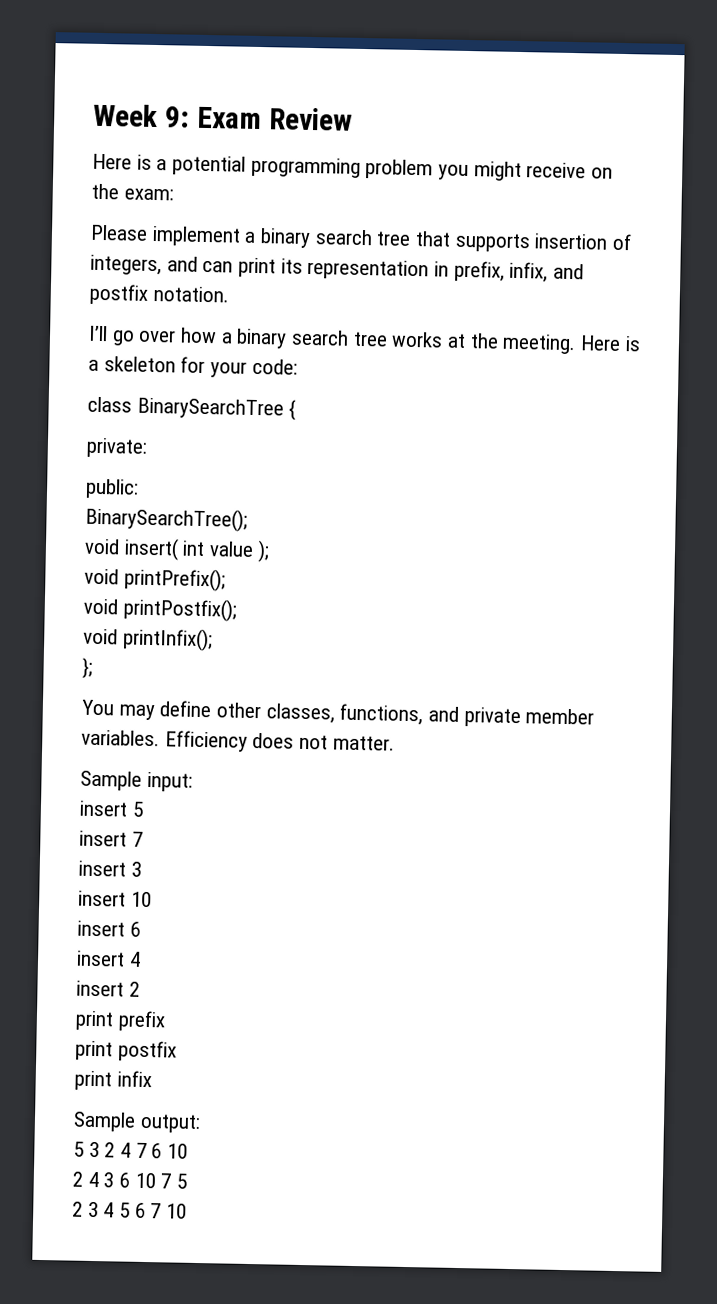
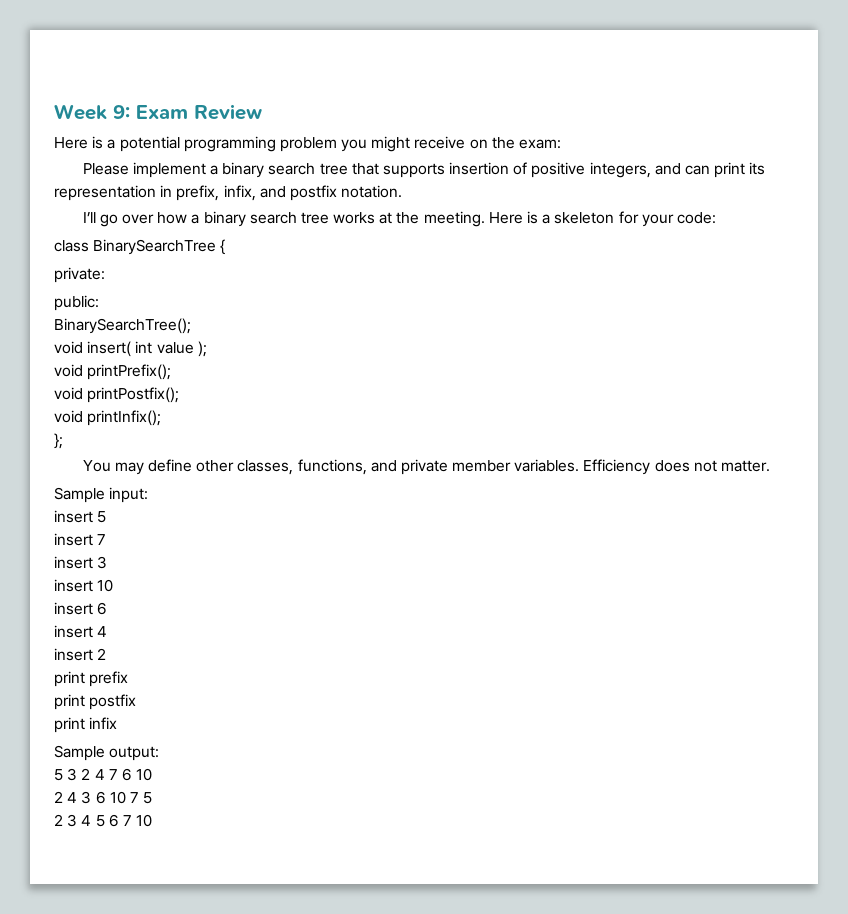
- Please implement a binary search tree that supports insertion of integers, and can print its representation in prefix, infix, and postfix notation.
+ Please implement a binary search tree that supports insertion of positive integers, and can print its representation in prefix, infix, and postfix notation.

